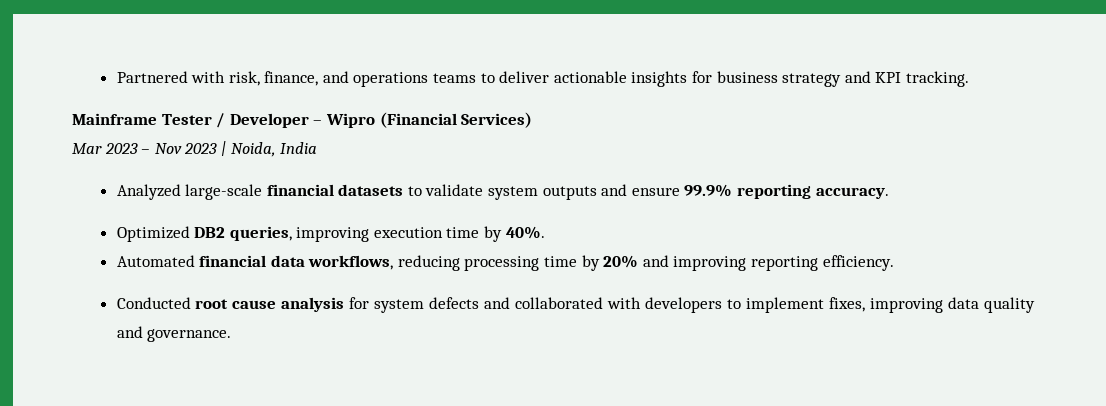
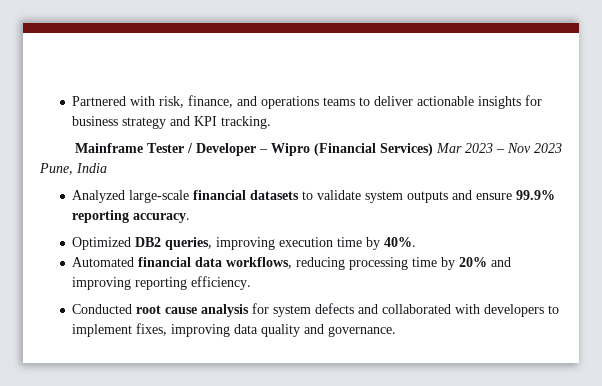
- Mainframe Tester / Developer – Wipro (Financial Services)
- Mar 2023 – Nov 2023 | Noida, India
+ Mainframe Tester / Developer – Wipro (Financial Services) Mar 2023 – Nov 2023 Pune, India

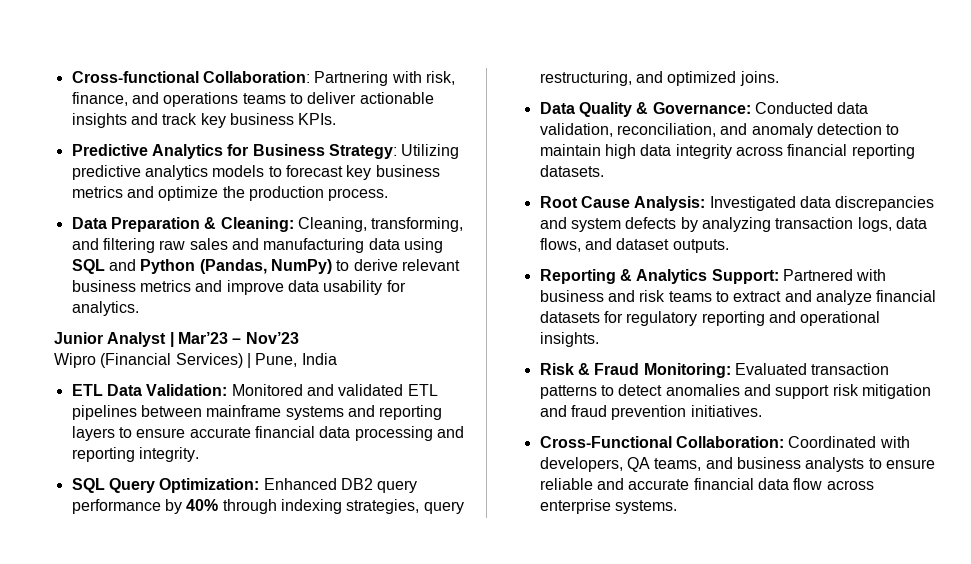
- Partnered with risk, finance, and operations teams to deliver actionable insights for business strategy and KPI tracking.
- Mainframe Tester / Developer – Wipro (Financial Services) Mar 2023 – Nov 2023 Pune, India
- Analyzed large-scale financial datasets to validate system outputs and ensure 99.9% reporting accuracy.
- Optimized DB2 queries, improving execution time by 40%.
- Automated financial data workflows, reducing processing time by 20% and improving reporting efficiency.
- Conducted root cause analysis for system defects and collaborated with developers to implement fixes, improving data quality and governance.
+ Cross-functional Collaboration: Partnering with risk, finance, and operations teams to deliver actionable insights and track key business KPIs.
+ Predictive Analytics for Business Strategy: Utilizing predictive analytics models to forecast key business metrics and optimize the production process.
+ Data Preparation & Cleaning: Cleaning, transforming, and filtering raw sales and manufacturing data using SQL and Python (Pandas, NumPy) to derive relevant business metrics and improve data usability for analytics.
+ Junior Analyst | Mar’23 – Nov’23
+ Wipro (Financial Services) | Pune, India
+ ETL Data Validation: Monitored and validated ETL pipelines between mainframe systems and reporting layers to ensure accurate financial data processing and reporting integrity.
+ SQL Query Optimization: Enhanced DB2 query performance by 40% through indexing strategies, query restructuring, and optimized joins.
+ Data Quality & Governance: Conducted data validation, reconciliation, and anomaly detection to maintain high data integrity across financial reporting datasets.
+ Root Cause Analysis: Investigated data discrepancies and system defects by analyzing transaction logs, data flows, and dataset outputs.
+ Reporting & Analytics Support: Partnered with business and risk teams to extract and analyze financial datasets for regulatory reporting and operational insights.
+ Risk & Fraud Monitoring: Evaluated transaction patterns to detect anomalies and support risk mitigation and fraud prevention initiatives.
+ Cross-Functional Collaboration: Coordinated with developers, QA teams, and business analysts to ensure reliable and accurate financial data flow across enterprise systems.

